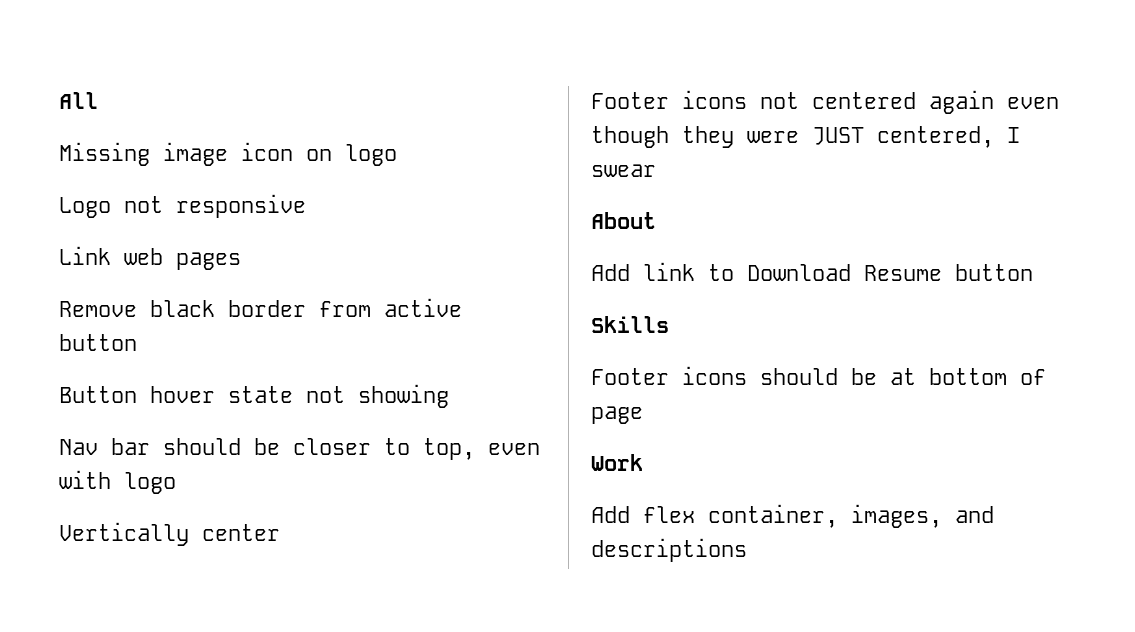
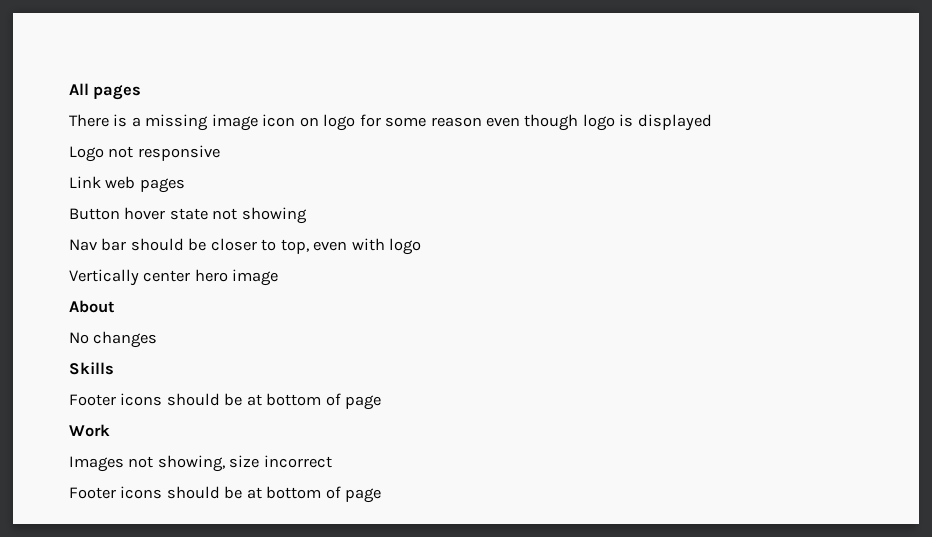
- All
- Missing image icon on logo
+ All pages
+ There is a missing image icon on logo for some reason even though logo is displayed
- Remove black border from active button
- Vertically center
- Footer icons not centered again even though they were JUST centered, I swear
+ Vertically center hero image
  About
- Add link to Download Resume button
+ No changes
- Add flex container, images, and descriptions
+ Images not showing, size incorrect
+ Footer icons should be at bottom of page

